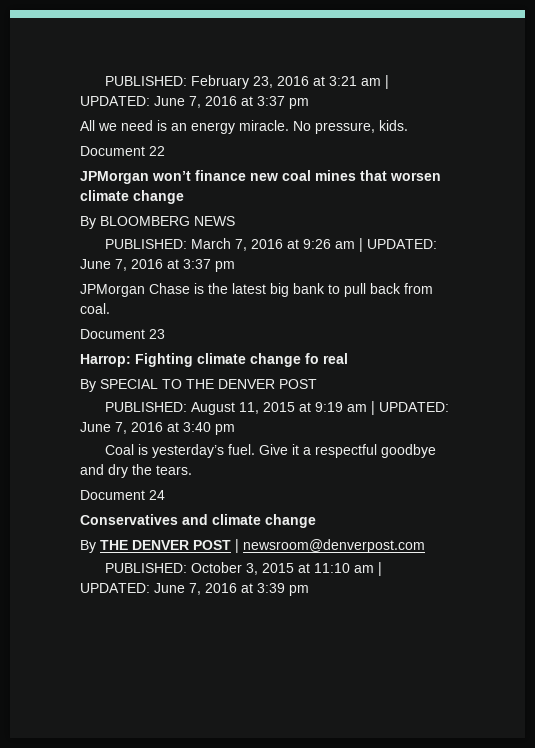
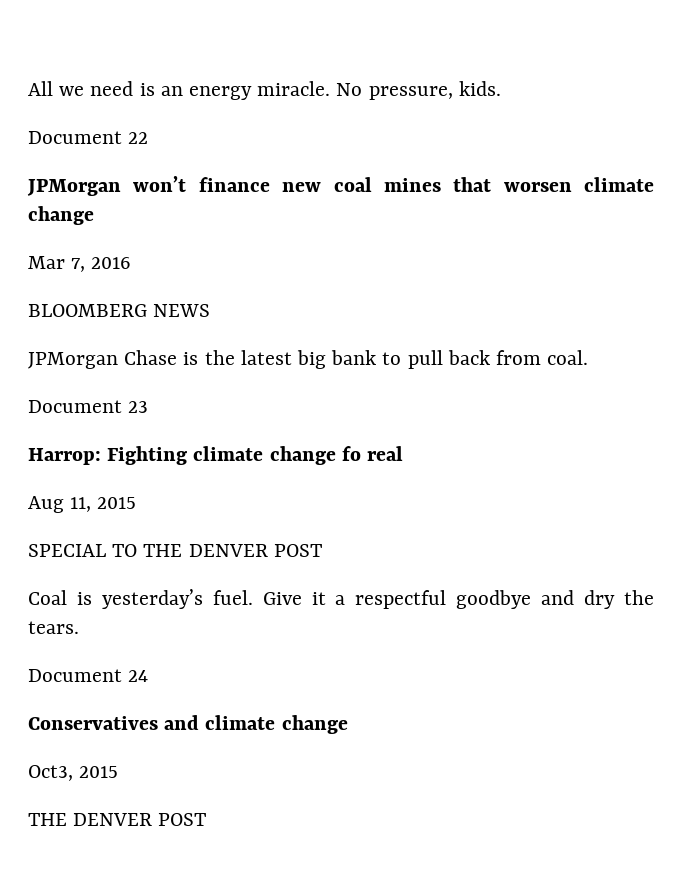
- PUBLISHED: February 23, 2016 at 3:21 am | UPDATED: June 7, 2016 at 3:37 pm
- By BLOOMBERG NEWS
+ Mar 7, 2016
+ BLOOMBERG NEWS
- PUBLISHED: March 7, 2016 at 9:26 am | UPDATED: June 7, 2016 at 3:37 pm
- By SPECIAL TO THE DENVER POST
+ Aug 11, 2015
+ SPECIAL TO THE DENVER POST
- PUBLISHED: August 11, 2015 at 9:19 am | UPDATED: June 7, 2016 at 3:40 pm
- By THE DENVER POST | newsroom@denverpost.com
- PUBLISHED: October 3, 2015 at 11:10 am | UPDATED: June 7, 2016 at 3:39 pm
+ Oct3, 2015
+ THE DENVER POST

